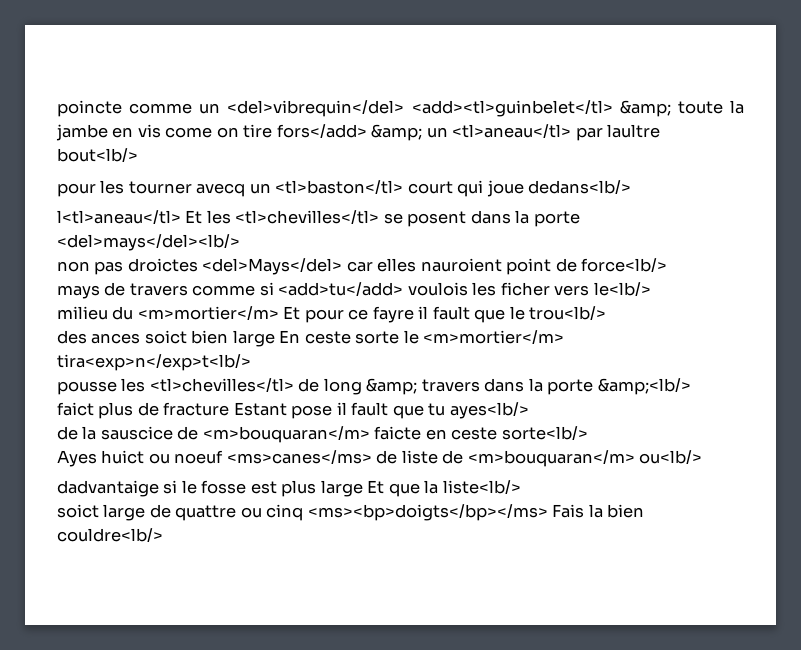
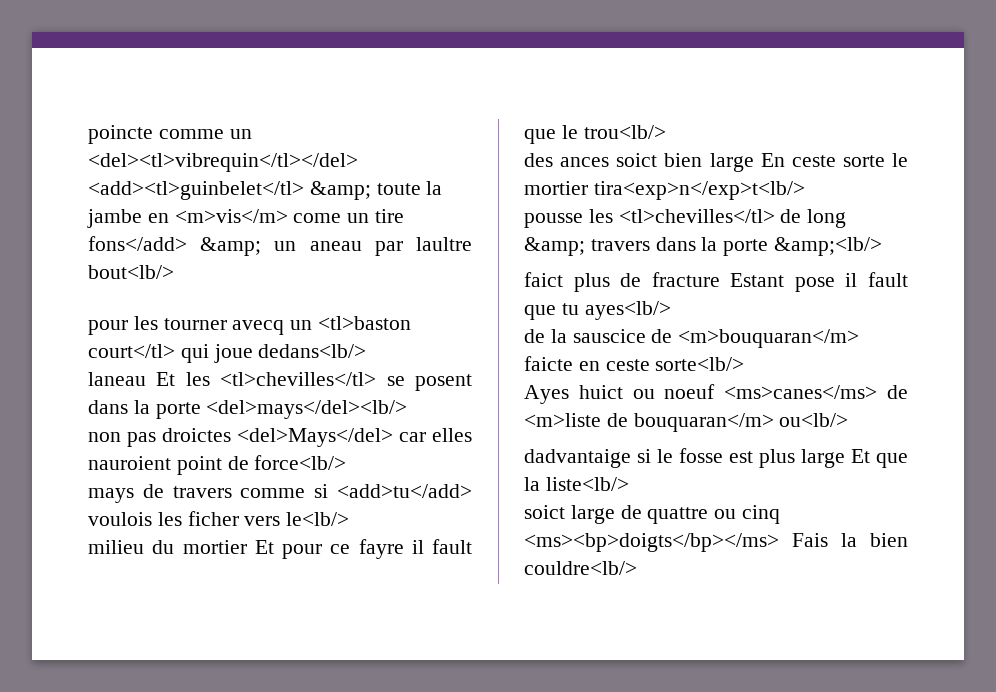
- poincte comme un <del>vibrequin</del> <add><tl>guinbelet</tl> &amp; toute la jambe en vis come on tire fors</add> &amp; un <tl>aneau</tl> par laultre bout<lb/>
+ poincte comme un <del><tl>vibrequin</tl></del> <add><tl>guinbelet</tl> &amp; toute la jambe en <m>vis</m> come un tire fons</add> &amp; un aneau par laultre bout<lb/>
- pour les tourner avecq un <tl>baston</tl> court qui joue dedans<lb/>
+ pour les tourner avecq un <tl>baston court</tl> qui joue dedans<lb/>
- l<tl>aneau</tl> Et les <tl>chevilles</tl> se posent dans la porte <del>mays</del><lb/>
+ laneau Et les <tl>chevilles</tl> se posent dans la porte <del>mays</del><lb/>
- milieu du <m>mortier</m> Et pour ce fayre il fault que le trou<lb/>
+ milieu du mortier Et pour ce fayre il fault que le trou<lb/>
- des ances soict bien large En ceste sorte le <m>mortier</m> tira<exp>n</exp>t<lb/>
+ des ances soict bien large En ceste sorte le mortier tira<exp>n</exp>t<lb/>
- Ayes huict ou noeuf <ms>canes</ms> de liste de <m>bouquaran</m> ou<lb/>
+ Ayes huict ou noeuf <ms>canes</ms> de <m>liste de bouquaran</m> ou<lb/>

